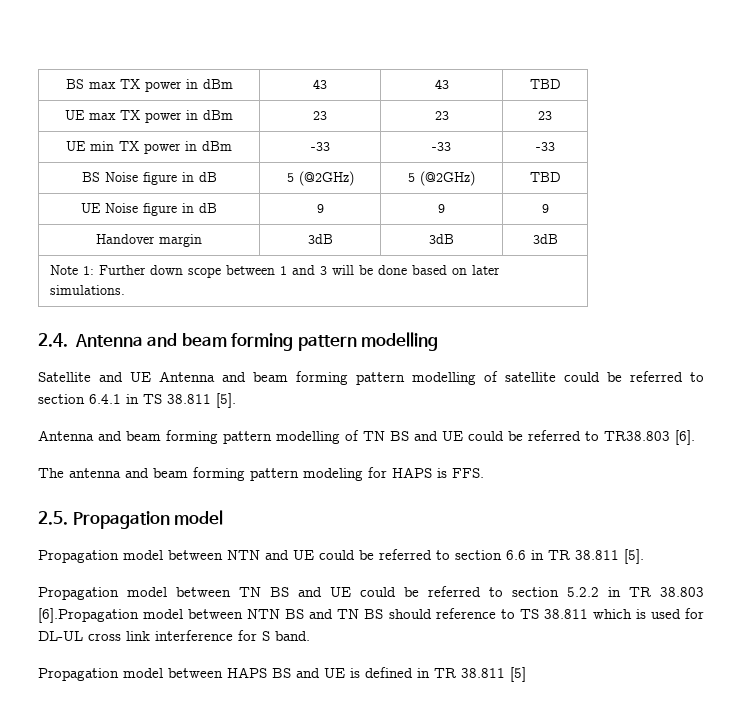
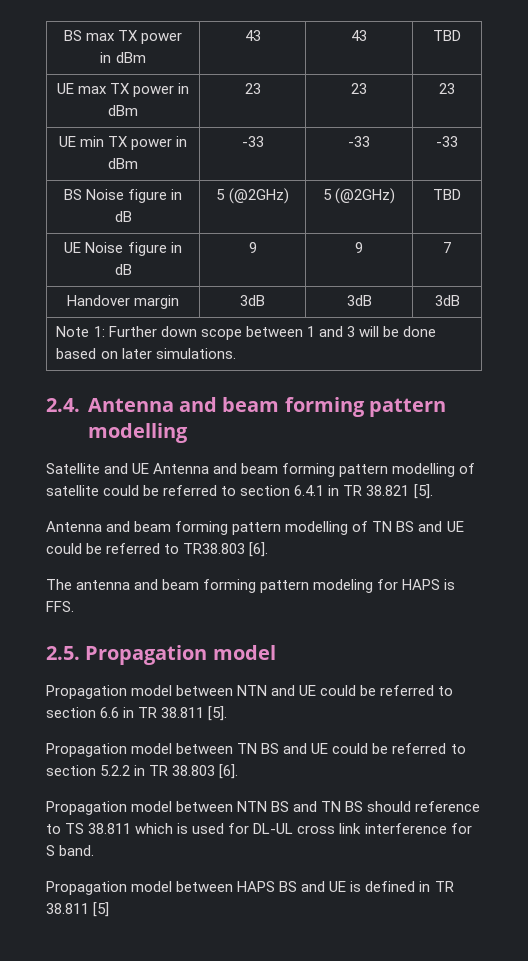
- UE Noise figure in dB | 9 | 9 | 9
+ UE Noise figure in dB | 9 | 9 | 7
- Satellite and UE Antenna and beam forming pattern modelling of satellite could be referred to section 6.4.1 in TS 38.811 [5].
+ Satellite and UE Antenna and beam forming pattern modelling of satellite could be referred to section 6.4.1 in TR 38.821 [5].
- Propagation model between TN BS and UE could be referred to section 5.2.2 in TR 38.803 [6].Propagation model between NTN BS and TN BS should reference to TS 38.811 which is used for DL-UL cross link interference for S band.
+ Propagation model between TN BS and UE could be referred to section 5.2.2 in TR 38.803 [6].
+ Propagation model between NTN BS and TN BS should reference to TS 38.811 which is used for DL-UL cross link interference for S band.

